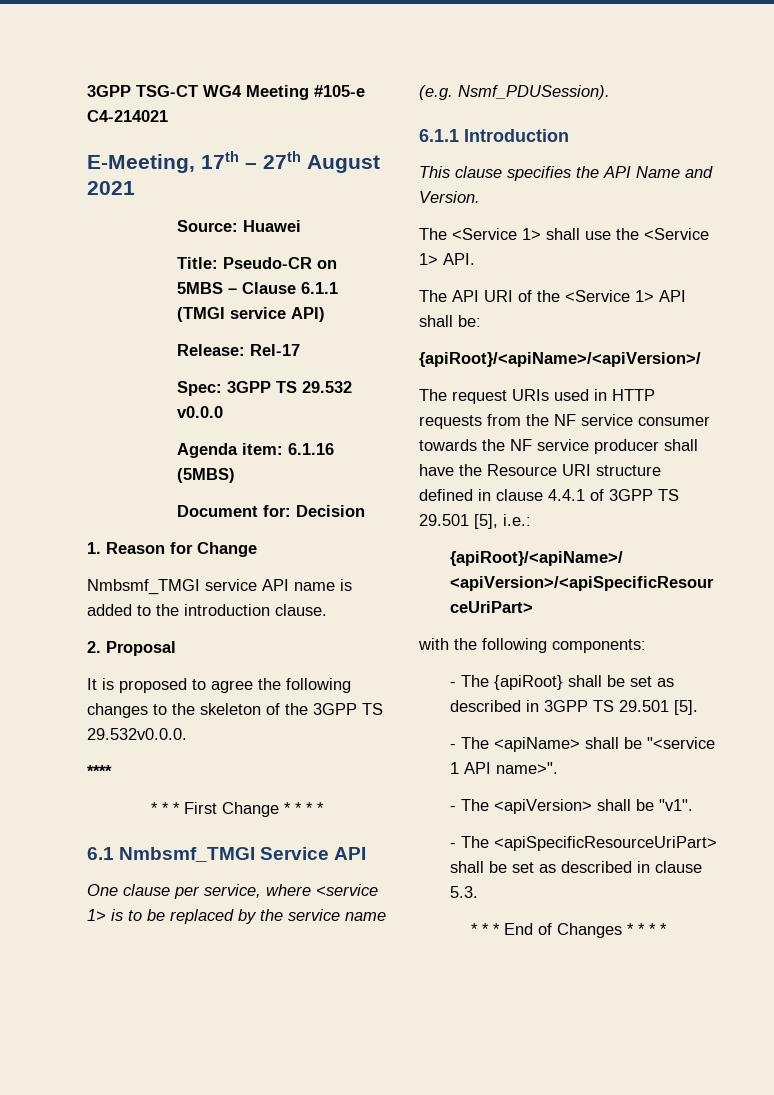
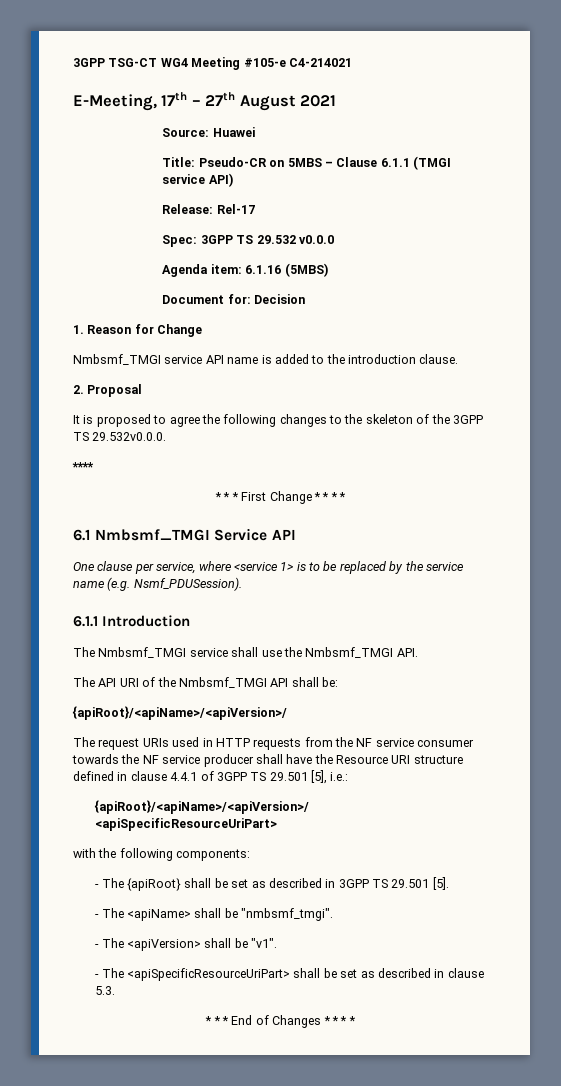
- This clause specifies the API Name and Version.
- The <Service 1> shall use the <Service 1> API.
+ The Nmbsmf_TMGI service shall use the Nmbsmf_TMGI API.
- The API URI of the <Service 1> API shall be:
+ The API URI of the Nmbsmf_TMGI API shall be:
- - The <apiName> shall be "<service 1 API name>".
+ - The <apiName> shall be "nmbsmf_tmgi".

